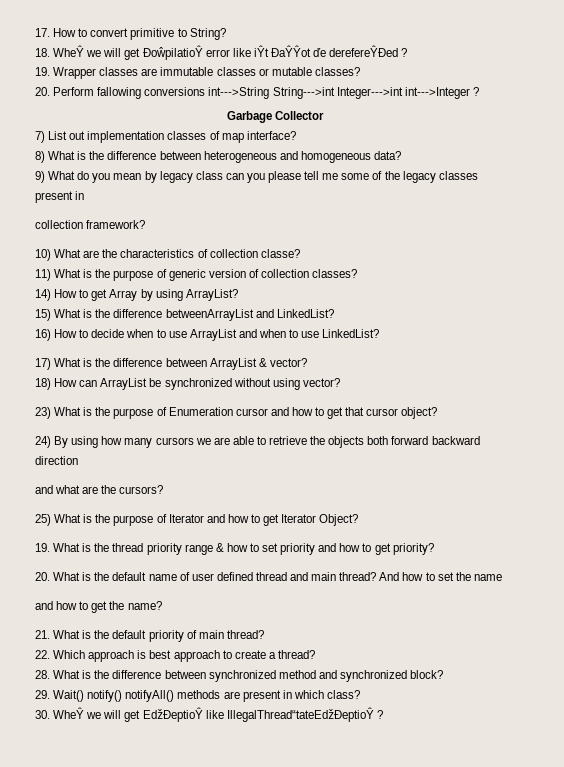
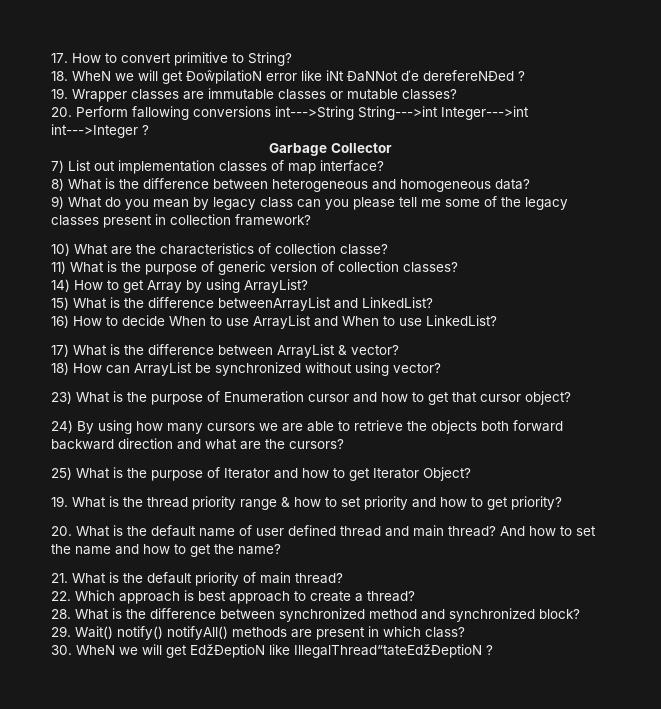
- 18. WheŶ we will get ĐoŵpilatioŶ error like iŶt ĐaŶŶot ďe derefereŶĐed ?
+ 18. WheN we will get ĐoŵpilatioN error like iNt ĐaNNot ďe derefereNĐed ?
- 9) What do you mean by legacy class can you please tell me some of the legacy classes present in
- collection framework?
+ 9) What do you mean by legacy class can you please tell me some of the legacy classes present in collection framework?
- 16) How to decide when to use ArrayList and when to use LinkedList?
+ 16) How to decide When to use ArrayList and When to use LinkedList?
- 24) By using how many cursors we are able to retrieve the objects both forward backward direction
- and what are the cursors?
+ 24) By using how many cursors we are able to retrieve the objects both forward backward direction and what are the cursors?
- And how to set the name
- and how to get the name?
+ And how to set the name and how to get the name?
- 30. WheŶ we will get EǆĐeptioŶ like IllegalThread“tateEǆĐeptioŶ ?
+ 30. WheN we will get EǆĐeptioN like IllegalThread“tateEǆĐeptioN ?

